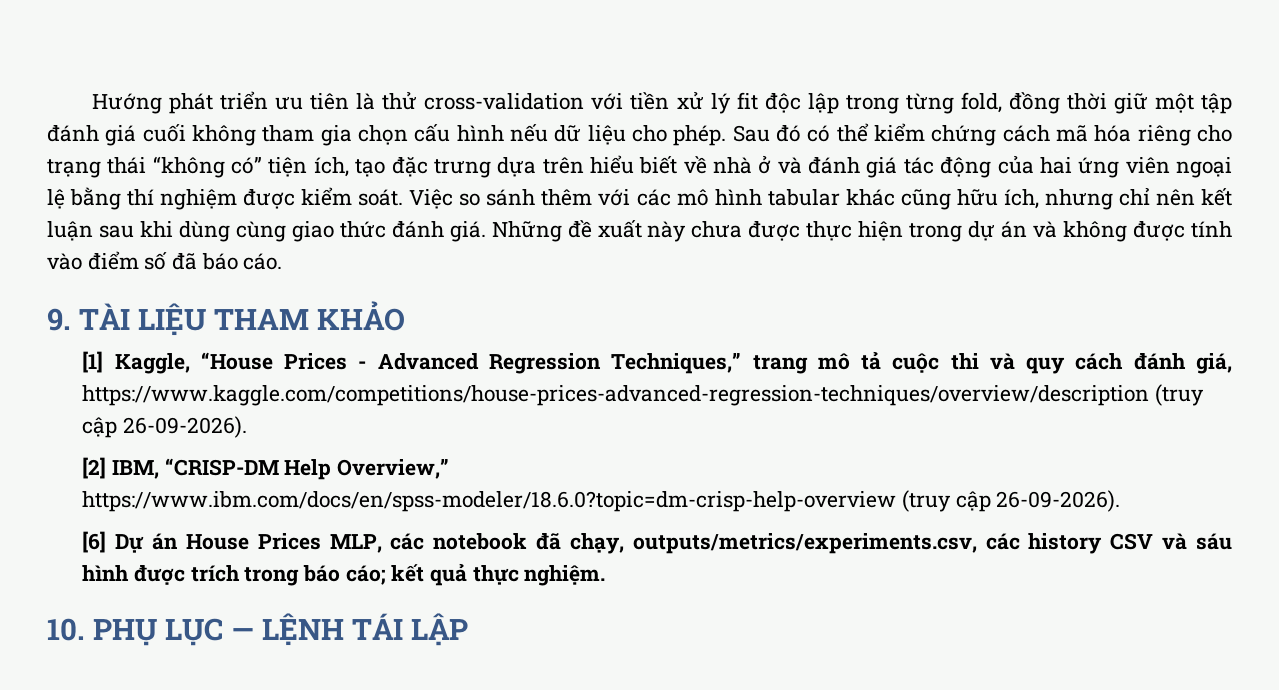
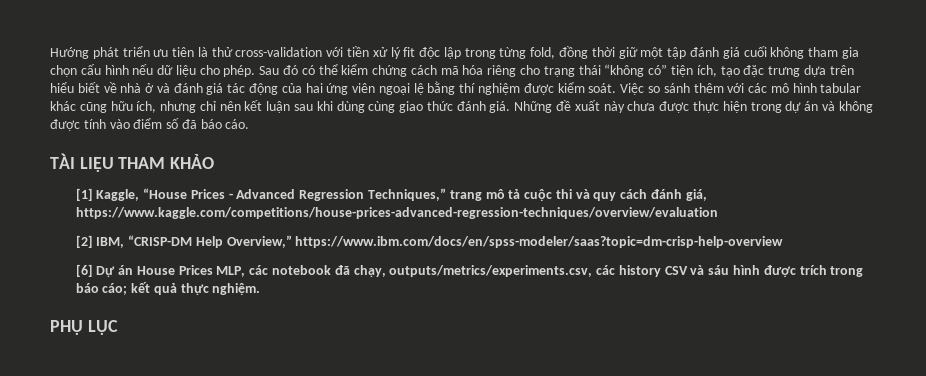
- 9. TÀI LIỆU THAM KHẢO
+ TÀI LIỆU THAM KHẢO
- [1] Kaggle, “House Prices - Advanced Regression Techniques,” trang mô tả cuộc thi và quy cách đánh giá, https://www.kaggle.com/competitions/house-prices-advanced-regression-techniques/overview/description (truy cập 26-09-2026).
+ [1] Kaggle, “House Prices - Advanced Regression Techniques,” trang mô tả cuộc thi và quy cách đánh giá, https://www.kaggle.com/competitions/house-prices-advanced-regression-techniques/overview/evaluation
- [2] IBM, “CRISP-DM Help Overview,” https://www.ibm.com/docs/en/spss-modeler/18.6.0?topic=dm-crisp-help-overview (truy cập 26-09-2026).
+ [2] IBM, “CRISP-DM Help Overview,” https://www.ibm.com/docs/en/spss-modeler/saas?topic=dm-crisp-help-overview
- 10. PHỤ LỤC — LỆNH TÁI LẬP
+ PHỤ LỤC

